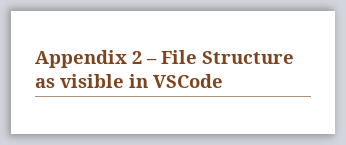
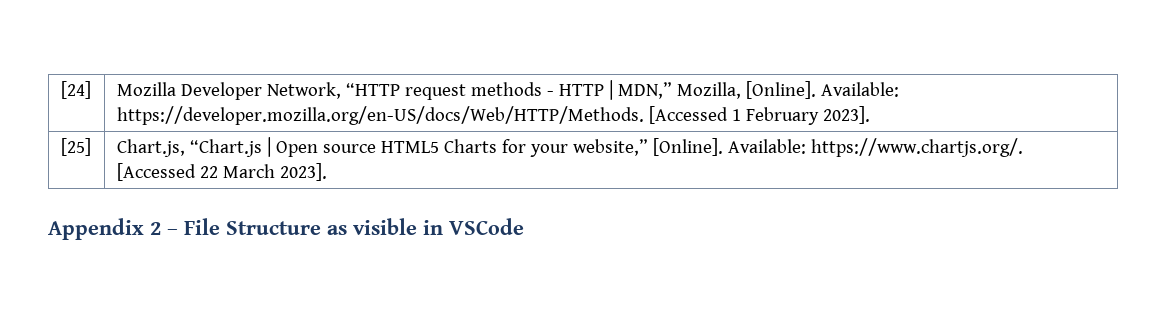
+ [24] | Mozilla Developer Network, “HTTP request methods - HTTP | MDN,” Mozilla, [Online]. Available: https://developer.mozilla.org/en-US/docs/Web/HTTP/Methods. [Accessed 1 February 2023].
+ [25] | Chart.js, “Chart.js | Open source HTML5 Charts for your website,” [Online]. Available: https://www.chartjs.org/. [Accessed 22 March 2023].

